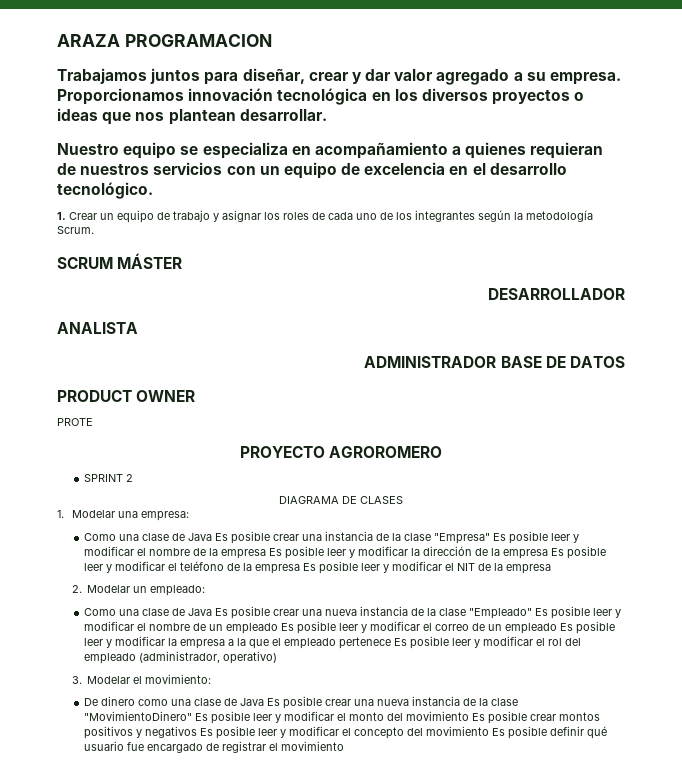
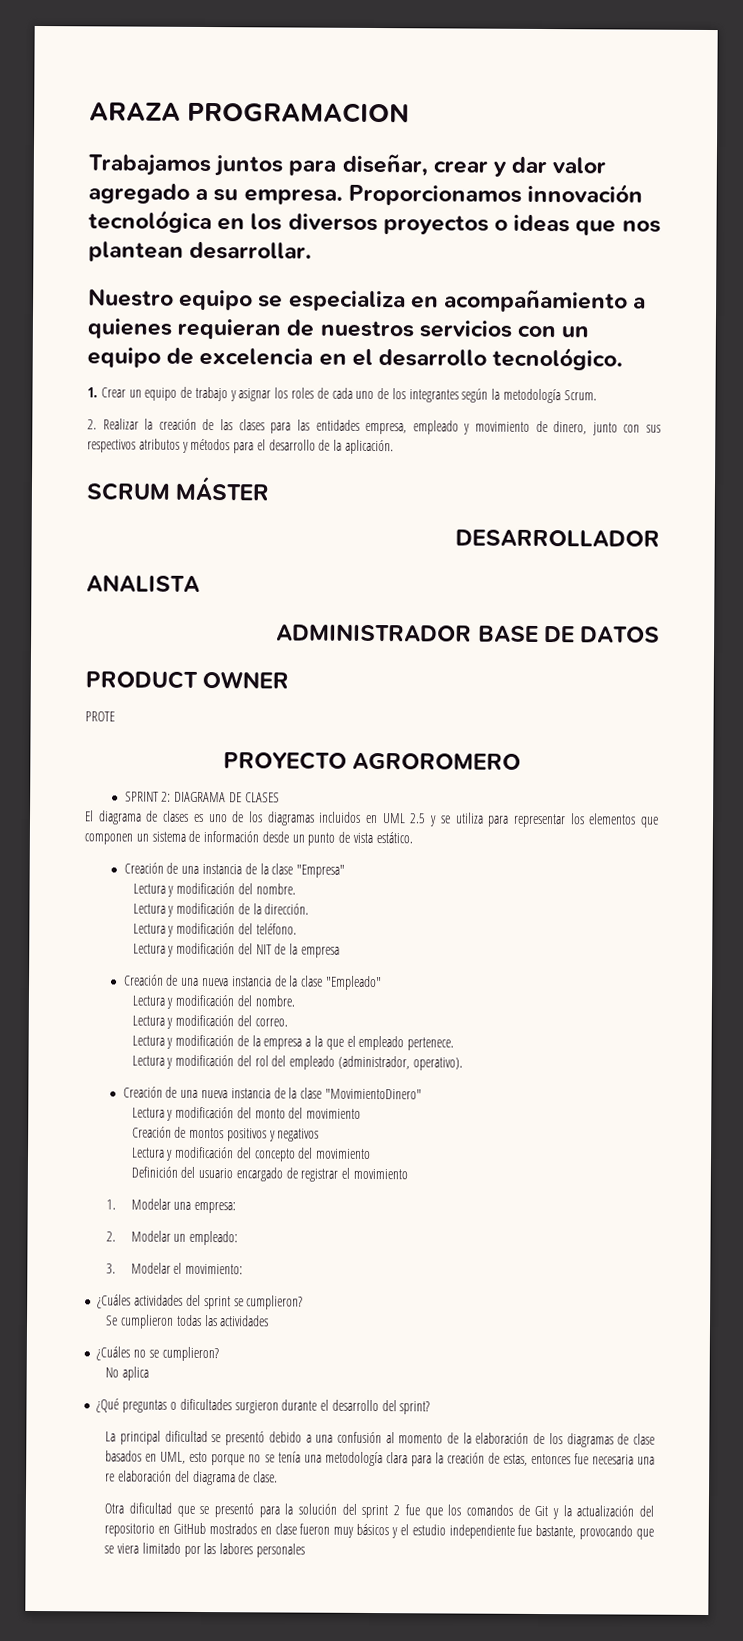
+ 2. Realizar la creación de las clases para las entidades empresa, empleado y movimiento de dinero, junto con sus respectivos atributos y métodos para el desarrollo de la aplicación.
- SPRINT 2
- DIAGRAMA DE CLASES
+ SPRINT 2: DIAGRAMA DE CLASES
- 1. Modelar una empresa:
- Como una clase de Java Es posible crear una instancia de la clase "Empresa" Es posible leer y modificar el nombre de la empresa Es posible leer y modificar la dirección de la empresa Es posible leer y modificar el teléfono de la empresa Es posible leer y modificar el NIT de la empresa
- 2. Modelar un empleado:
- Como una clase de Java Es posible crear una nueva instancia de la clase "Empleado" Es posible leer y modificar el nombre de un empleado Es posible leer y modificar el correo de un empleado Es posible leer y modificar la empresa a la que el empleado pertenece Es posible leer y modificar el rol del empleado (administrador, operativo)
- 3. Modelar el movimiento:
- De dinero como una clase de Java Es posible crear una nueva instancia de la clase "MovimientoDinero" Es posible leer y modificar el monto del movimiento Es posible crear montos positivos y negativos Es posible leer y modificar el concepto del movimiento Es posible definir qué usuario fue encargado de registrar el movimiento
+ El diagrama de clases es uno de los diagramas incluidos en UML 2.5 y se utiliza para representar los elementos que componen un sistema de información desde un punto de vista estático.
+ Creación de una instancia de la clase "Empresa"
+ Lectura y modificación del nombre.
+ Lectura y modificación de la dirección.
+ Lectura y modificación del teléfono.
+ Lectura y modificación del NIT de la empresa
+ Creación de una nueva instancia de la clase "Empleado"
+ Lectura y modificación del nombre.
+ Lectura y modificación del correo.
+ Lectura y modificación de la empresa a la que el empleado pertenece.
+ Lectura y modificación del rol del empleado (administrador, operativo).
+ Creación de una nueva instancia de la clase "MovimientoDinero"
+ Lectura y modificación del monto del movimiento
+ Creación de montos positivos y negativos
+ Lectura y modificación del concepto del movimiento
+ Definición del usuario encargado de registrar el movimiento
+ 1. Modelar una empresa:
+ 2. Modelar un empleado:
+ 3. Modelar el movimiento:
+ ¿Cuáles actividades del sprint se cumplieron?
+ Se cumplieron todas las actividades
+ ¿Cuáles no se cumplieron?
+ No aplica
+ ¿Qué preguntas o dificultades surgieron durante el desarrollo del sprint?
+ La principal dificultad se presentó debido a una confusión al momento de la elaboración de los diagramas de clase basados en UML, esto porque no se tenía una metodología clara para la creación de estas, entonces fue necesaria una re elaboración del diagrama de clase.
+ Otra dificultad que se presentó para la solución del sprint 2 fue que los comandos de Git y la actualización del repositorio en GitHub mostrados en clase fueron muy básicos y el estudio independiente fue bastante, provocando que se viera limitado por las labores personales

